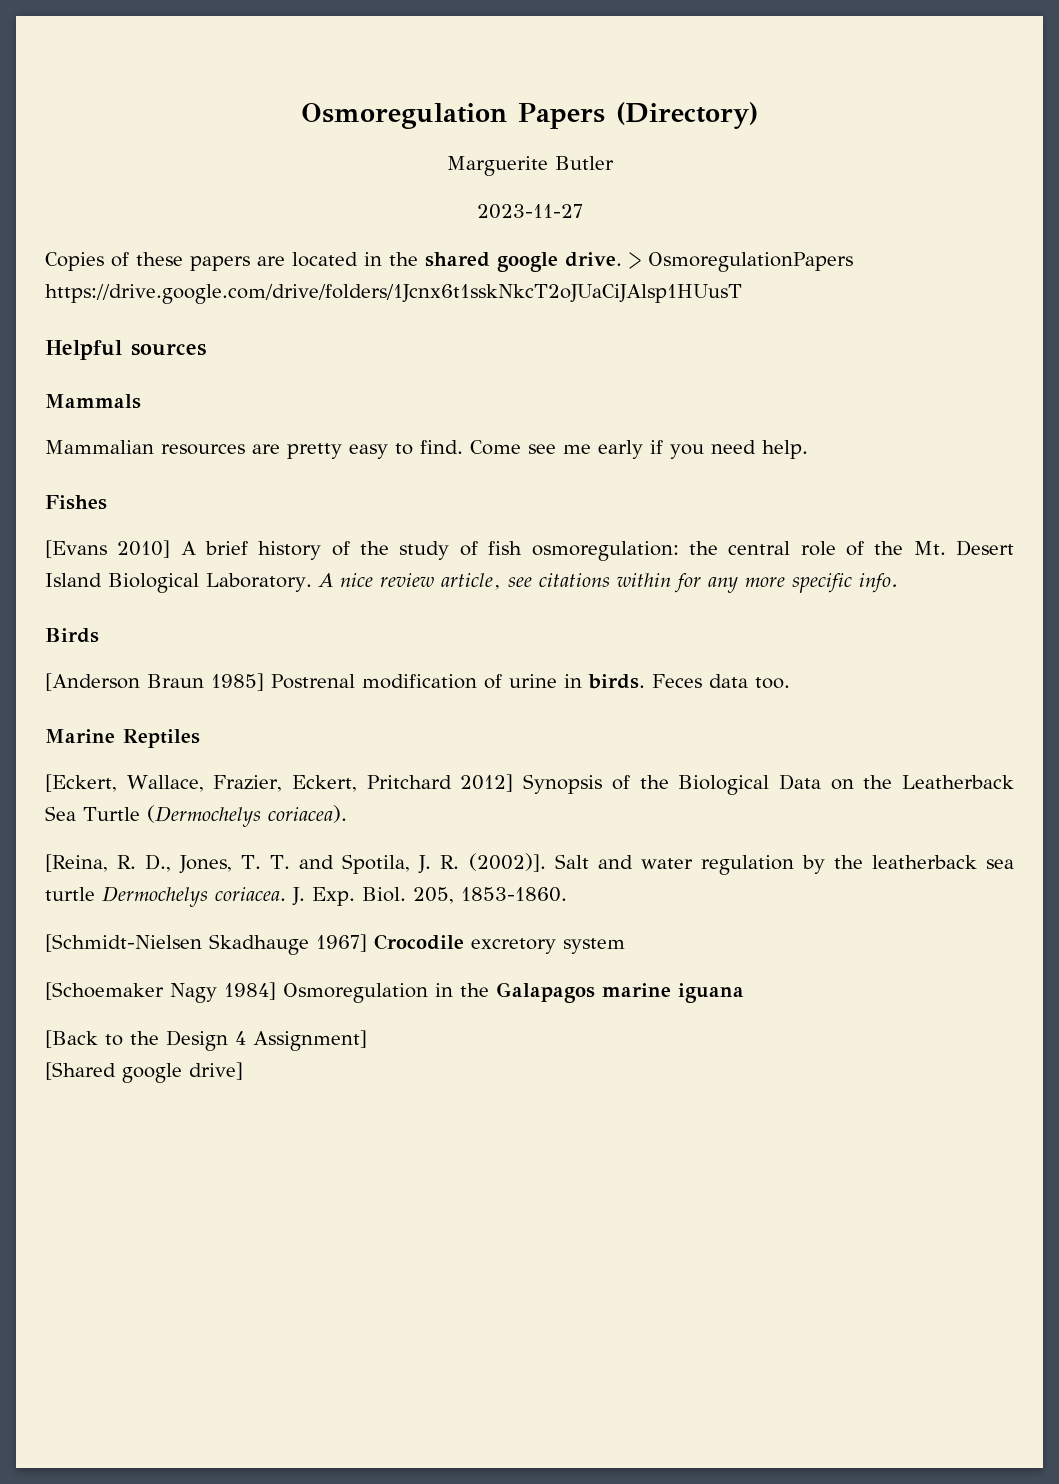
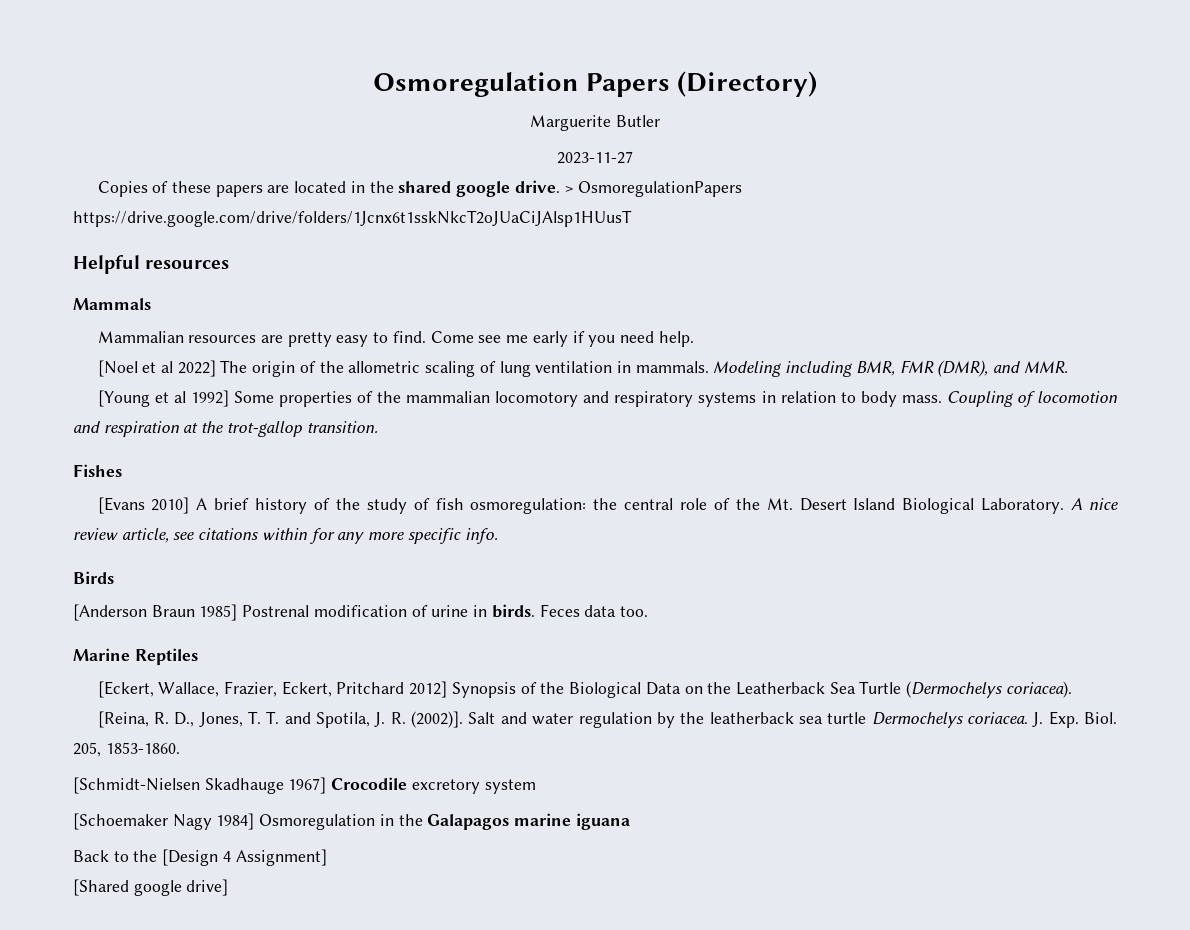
- Helpful sources
+ Helpful resources
+ [Noel et al 2022] The origin of the allometric scaling of lung ventilation in mammals. Modeling including BMR, FMR (DMR), and MMR.
+ [Young et al 1992] Some properties of the mammalian locomotory and respiratory systems in relation to body mass. Coupling of locomotion and respiration at the trot-gallop transition.
- [Back to the Design 4 Assignment]
+ Back to the [Design 4 Assignment]

